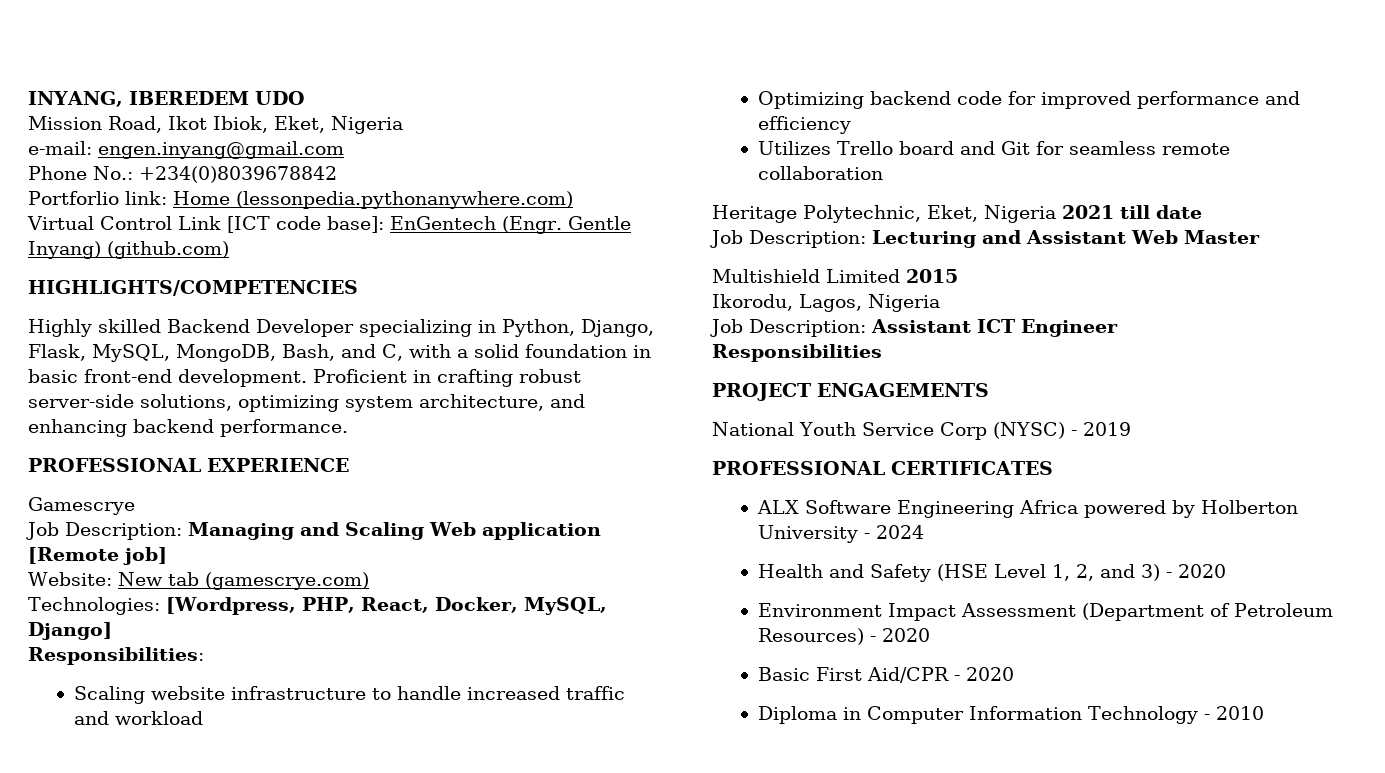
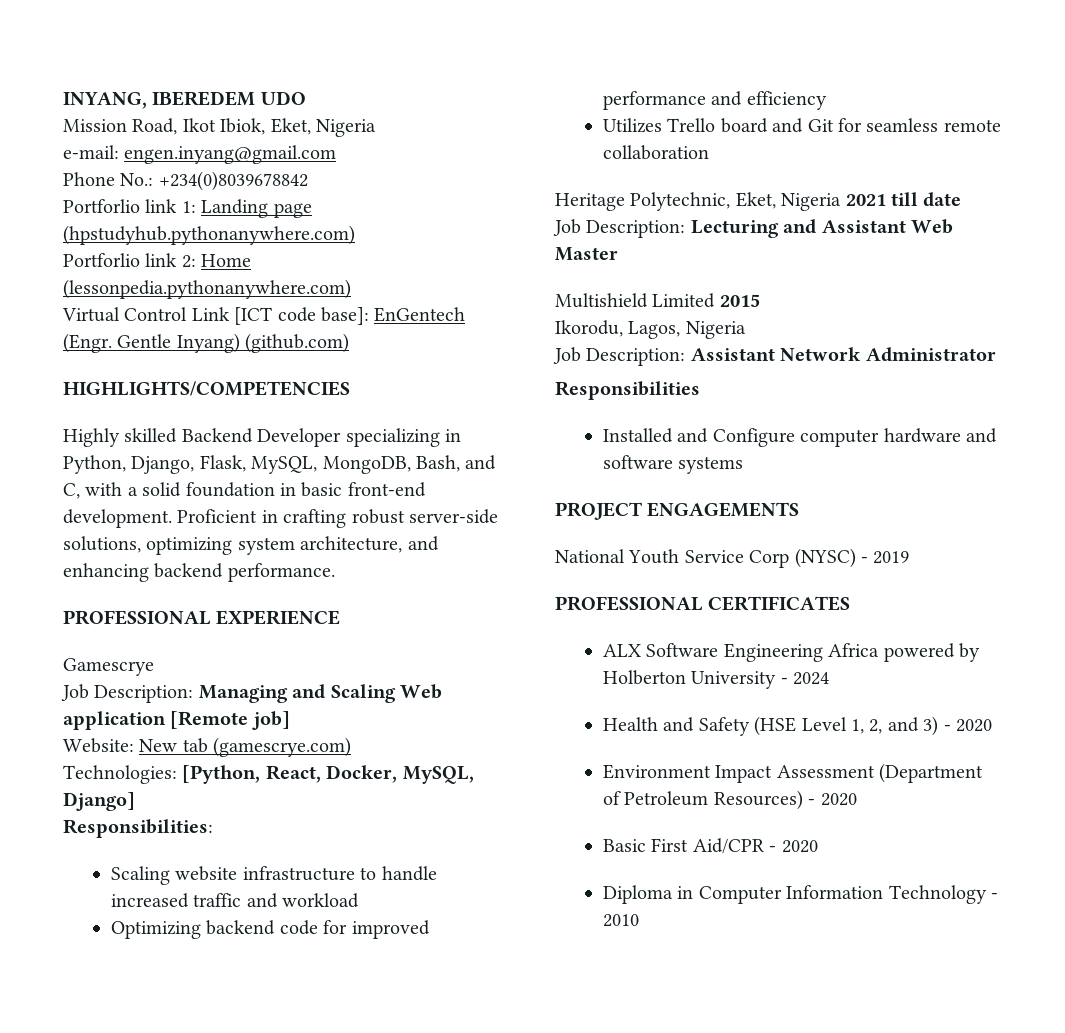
- Portforlio link: Home (lessonpedia.pythonanywhere.com)
+ Portforlio link 1: Landing page (hpstudyhub.pythonanywhere.com)
+ Portforlio link 2: Home (lessonpedia.pythonanywhere.com)
- Technologies: [Wordpress, PHP, React, Docker, MySQL, Django]
+ Technologies: [Python, React, Docker, MySQL, Django]
- Job Description: Assistant ICT Engineer
+ Job Description: Assistant Network Administrator
+ Installed and Configure computer hardware and software systems

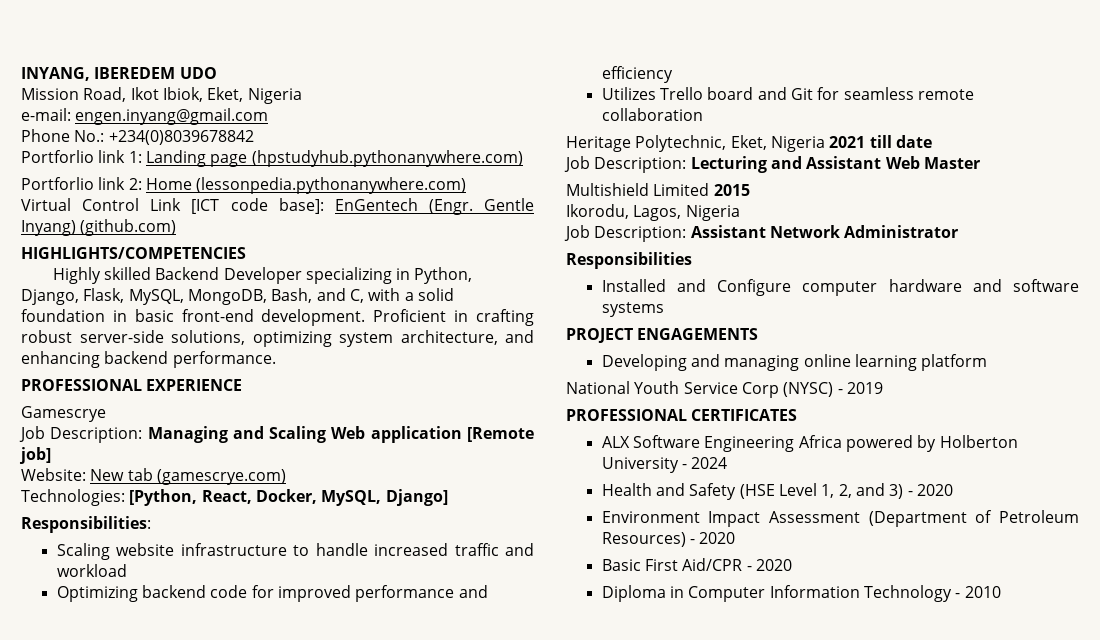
+ Developing and managing online learning platform

